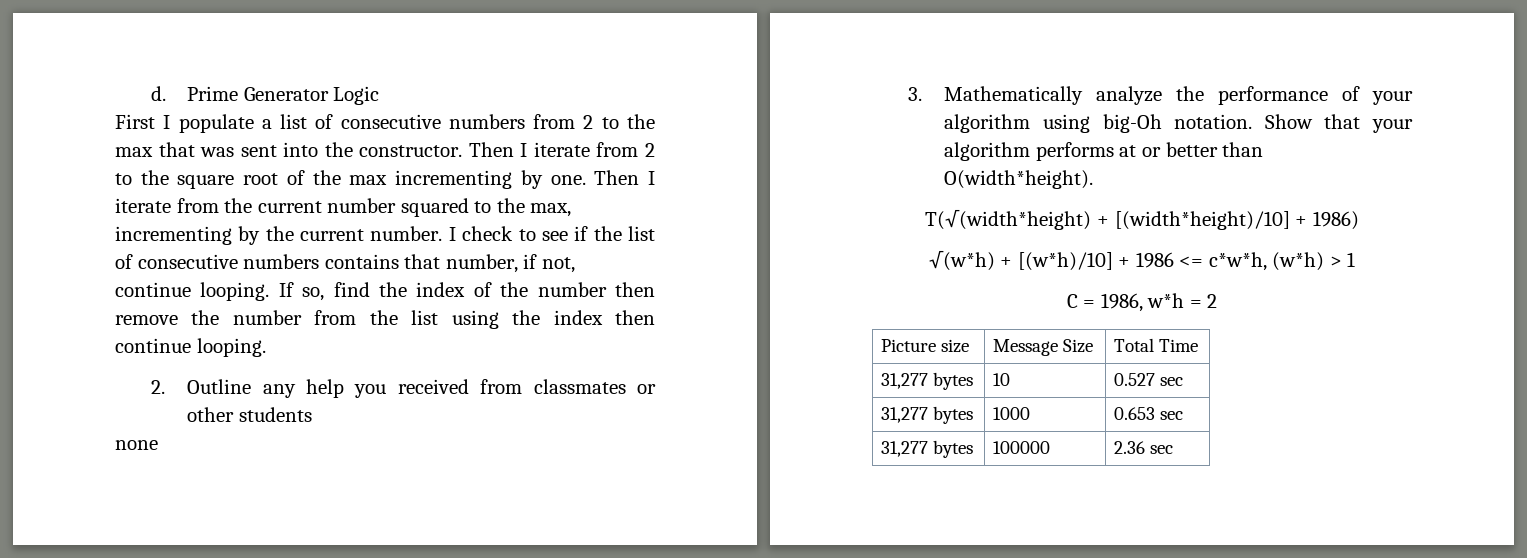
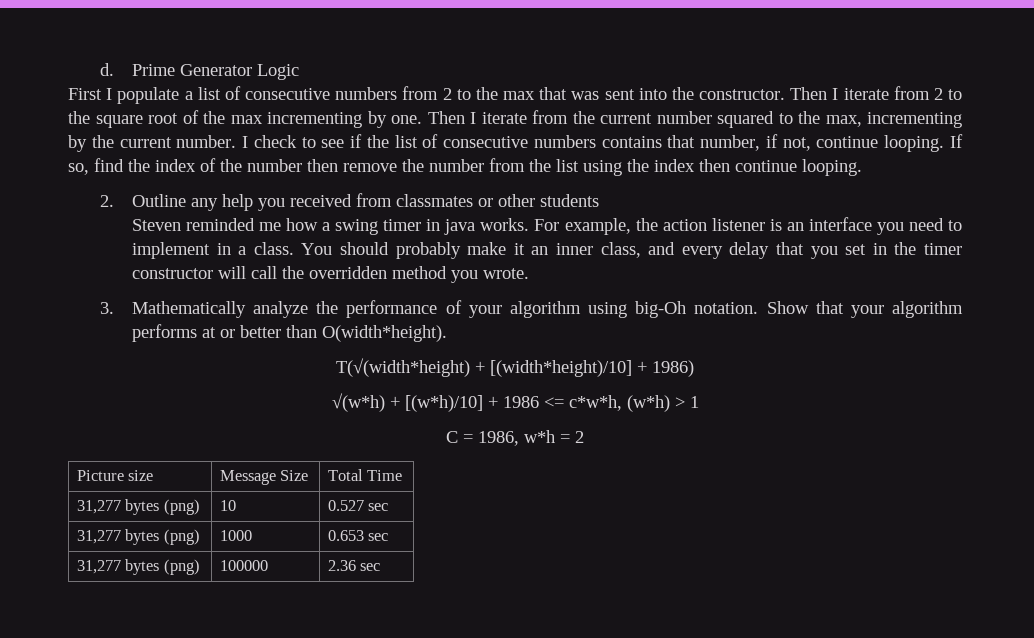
- none
+ Steven reminded me how a swing timer in java works. For example, the action listener is an interface you need to implement in a class. You should probably make it an inner class, and every delay that you set in the timer constructor will call the overridden method you wrote.
- 31,277 bytes | 10 | 0.527 sec
+ 31,277 bytes (png) | 10 | 0.527 sec
- 31,277 bytes | 1000 | 0.653 sec
+ 31,277 bytes (png) | 1000 | 0.653 sec
- 31,277 bytes | 100000 | 2.36 sec
+ 31,277 bytes (png) | 100000 | 2.36 sec

